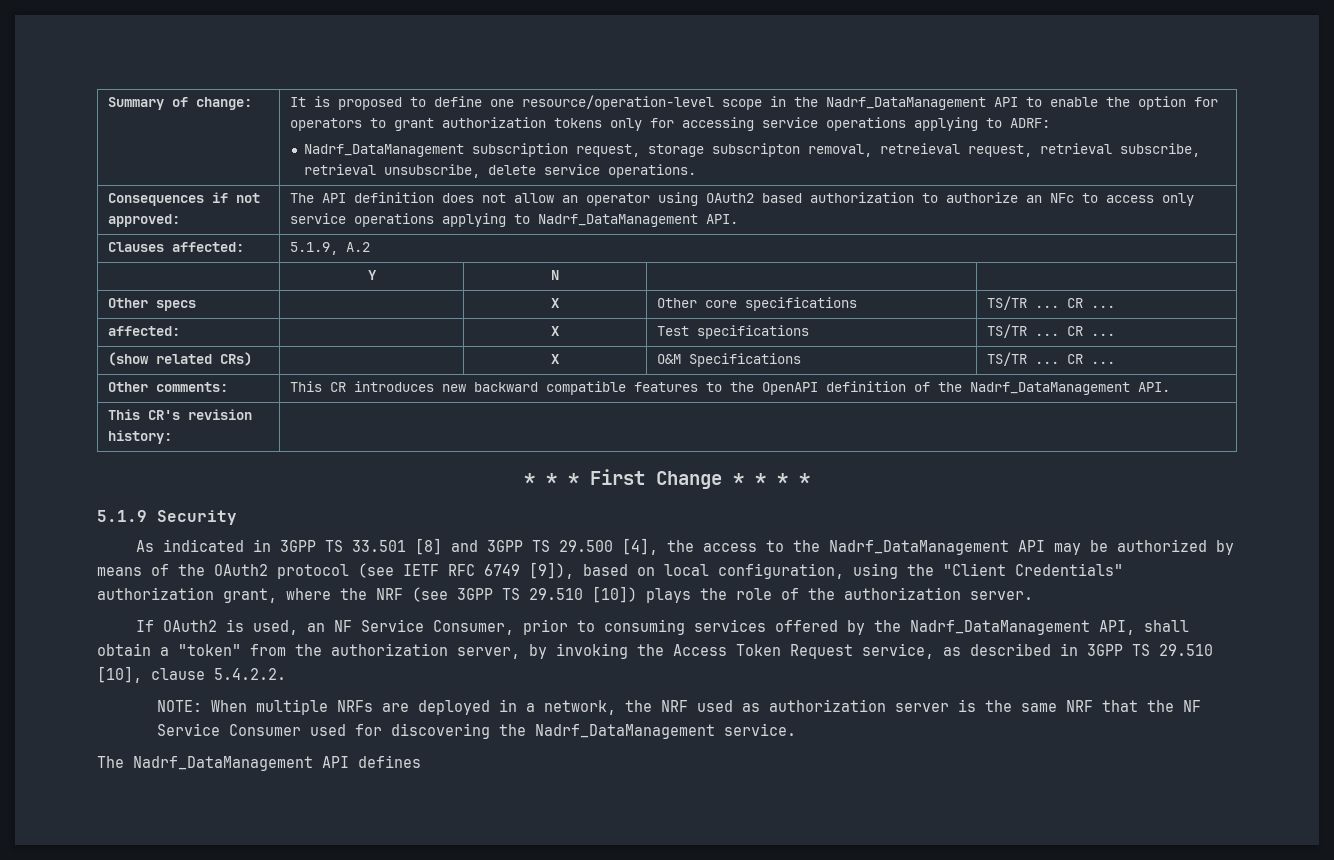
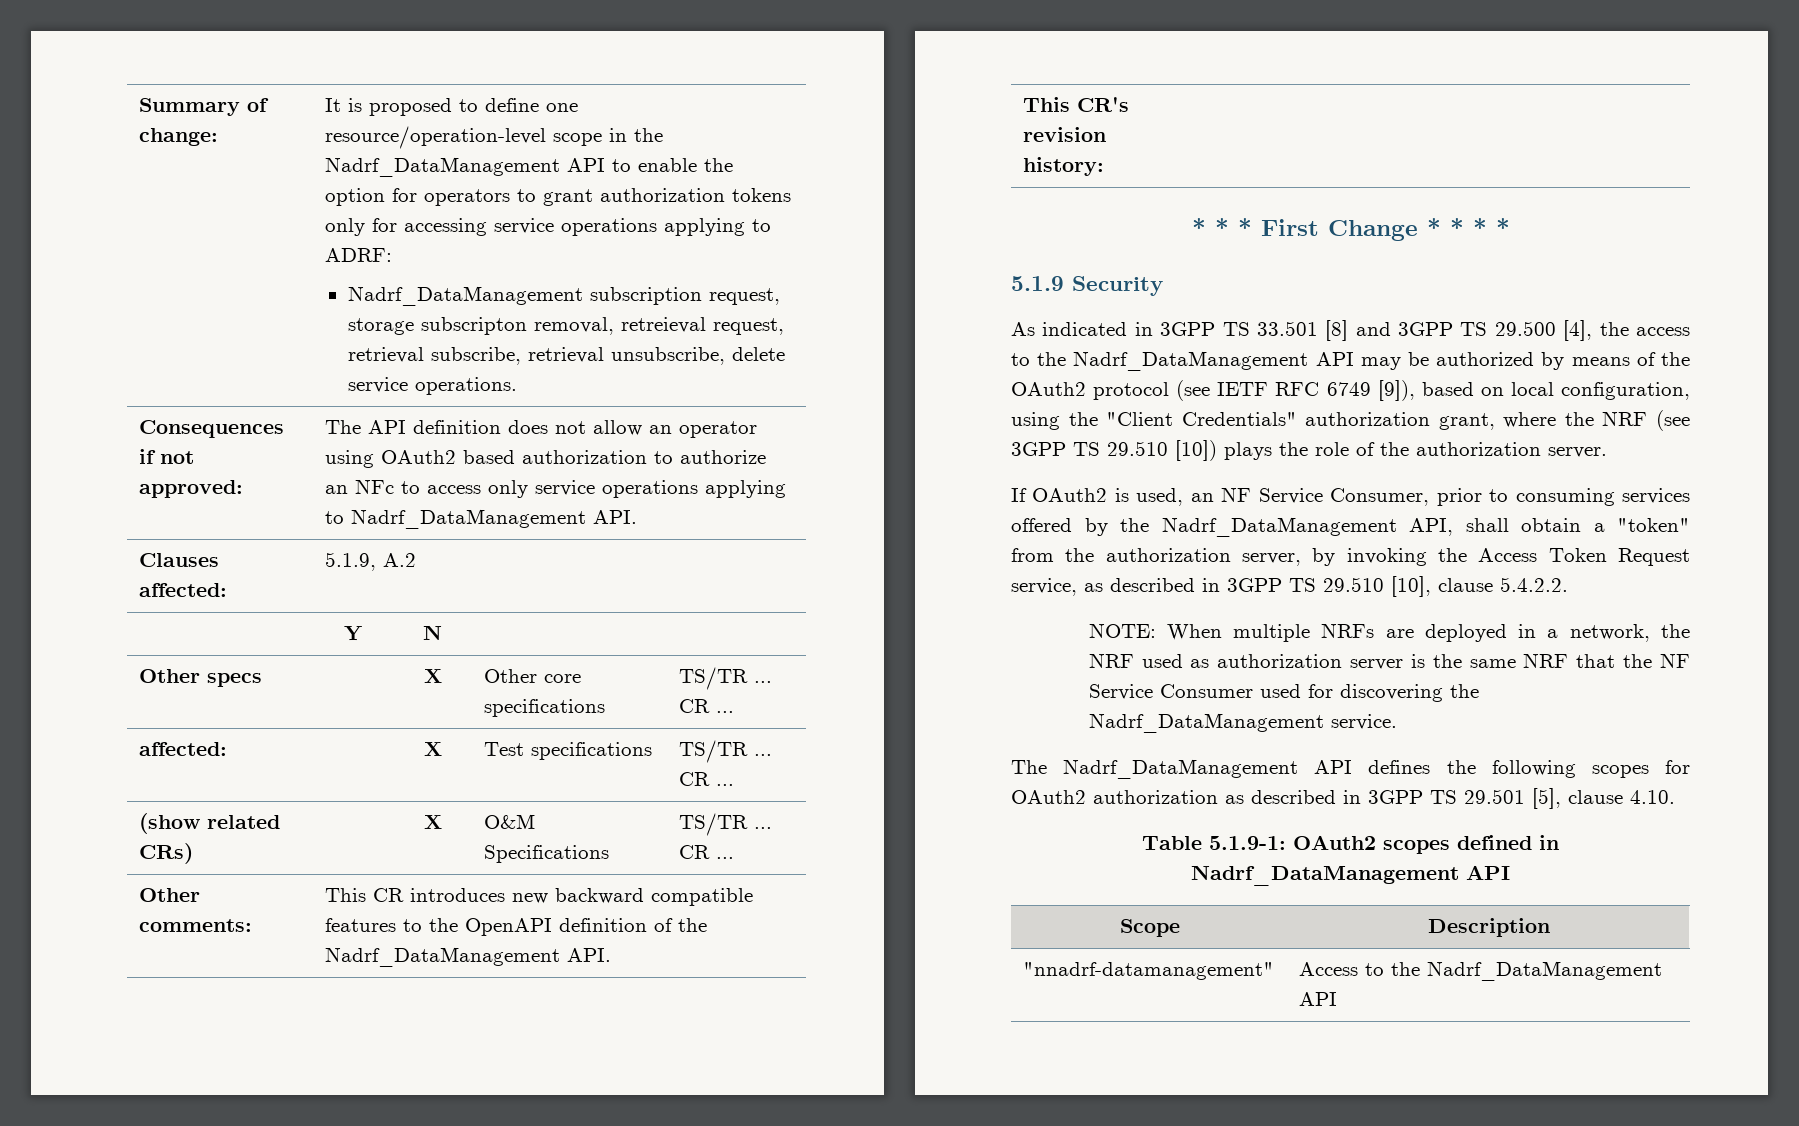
- The Nadrf_DataManagement API defines
+ The Nadrf_DataManagement API defines the following scopes for OAuth2 authorization as described in 3GPP TS 29.501 [5], clause 4.10.
+ Table 5.1.9-1: OAuth2 scopes defined in Nadrf_DataManagement API
+ Scope | Description
+ "nnadrf-datamanagement" | Access to the Nadrf_DataManagement API

